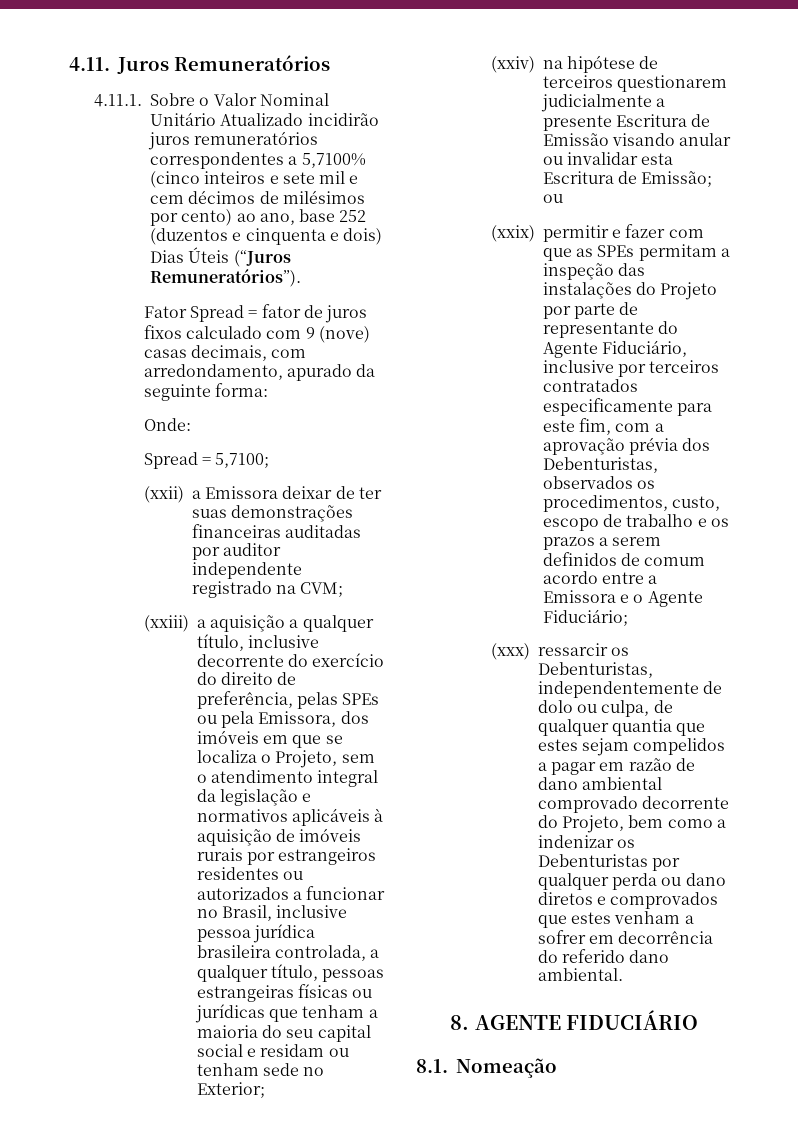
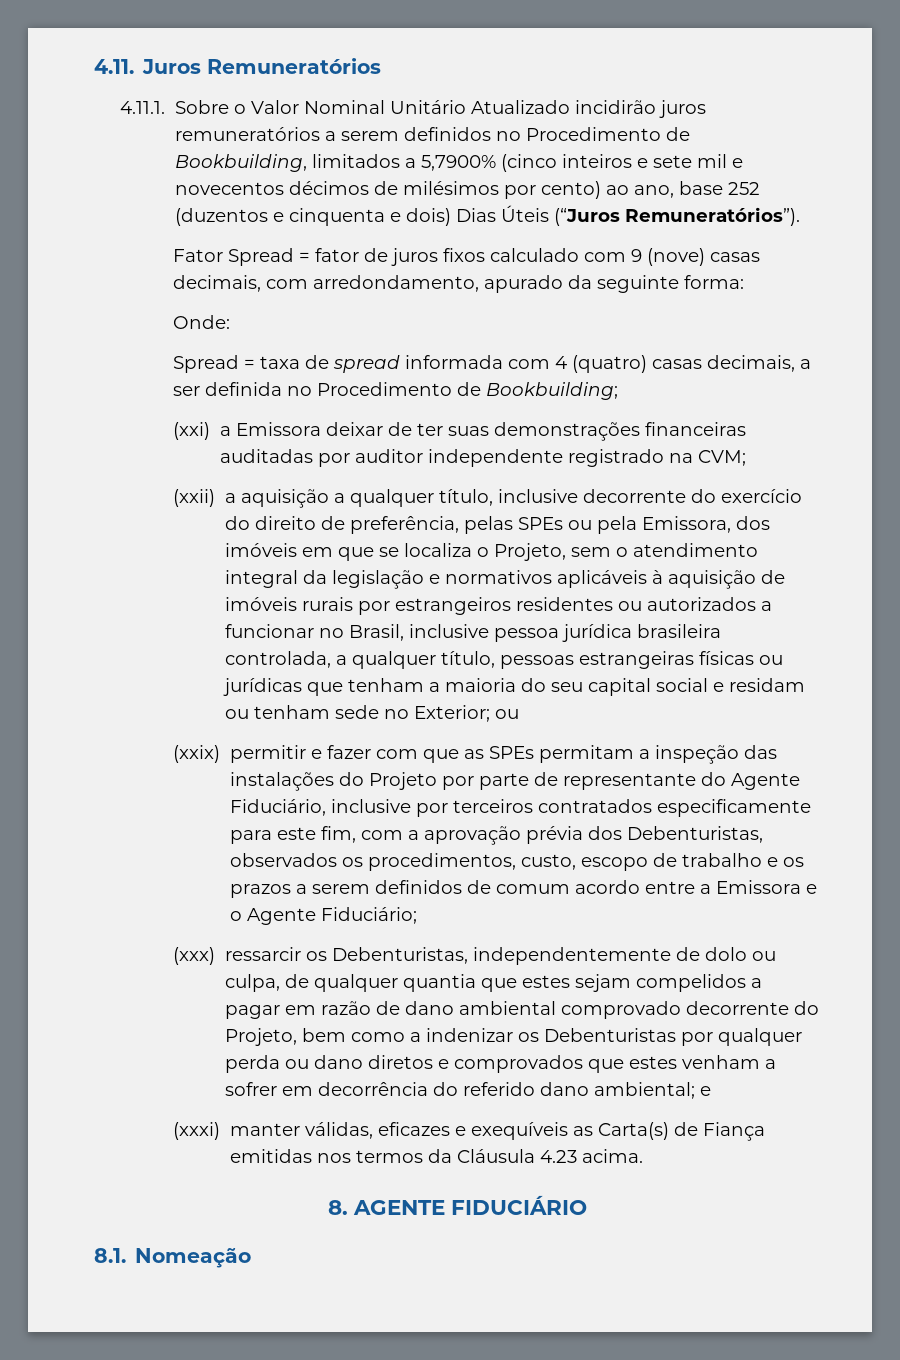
- 4.11.1. Sobre o Valor Nominal Unitário Atualizado incidirão juros remuneratórios correspondentes a 5,7100% (cinco inteiros e sete mil e cem décimos de milésimos por cento) ao ano, base 252 (duzentos e cinquenta e dois) Dias Úteis (“Juros Remuneratórios”).
+ 4.11.1. Sobre o Valor Nominal Unitário Atualizado incidirão juros remuneratórios a serem definidos no Procedimento de Bookbuilding, limitados a 5,7900% (cinco inteiros e sete mil e novecentos décimos de milésimos por cento) ao ano, base 252 (duzentos e cinquenta e dois) Dias Úteis (“Juros Remuneratórios”).
- Spread = 5,7100;
- (xxii) a Emissora deixar de ter suas demonstrações financeiras auditadas por auditor independente registrado na CVM;
+ Spread = taxa de spread informada com 4 (quatro) casas decimais, a ser definida no Procedimento de Bookbuilding;
+ (xxi) a Emissora deixar de ter suas demonstrações financeiras auditadas por auditor independente registrado na CVM;
- (xxiii) a aquisição a qualquer título, inclusive decorrente do exercício do direito de preferência, pelas SPEs ou pela Emissora, dos imóveis em que se localiza o Projeto, sem o atendimento integral da legislação e normativos aplicáveis à aquisição de imóveis rurais por estrangeiros residentes ou autorizados a funcionar no Brasil, inclusive pessoa jurídica brasileira controlada, a qualquer título, pessoas estrangeiras físicas ou jurídicas que tenham a maioria do seu capital social e residam ou tenham sede no Exterior;
- (xxiv) na hipótese de terceiros questionarem judicialmente a presente Escritura de Emissão visando anular ou invalidar esta Escritura de Emissão;
+ (xxii) a aquisição a qualquer título, inclusive decorrente do exercício do direito de preferência, pelas SPEs ou pela Emissora, dos imóveis em que se localiza o Projeto, sem o atendimento integral da legislação e normativos aplicáveis à aquisição de imóveis rurais por estrangeiros residentes ou autorizados a funcionar no Brasil, inclusive pessoa jurídica brasileira controlada, a qualquer título, pessoas estrangeiras físicas ou jurídicas que tenham a maioria do seu capital social e residam ou tenham sede no Exterior;
- (xxx) ressarcir os Debenturistas, independentemente de dolo ou culpa, de qualquer quantia que estes sejam compelidos a pagar em razão de dano ambiental comprovado decorrente do Projeto, bem como a indenizar os Debenturistas por qualquer perda ou dano diretos e comprovados que estes venham a sofrer em decorrência do referido dano ambiental.
+ (xxx) ressarcir os Debenturistas, independentemente de dolo ou culpa, de qualquer quantia que estes sejam compelidos a pagar em razão de dano ambiental comprovado decorrente do Projeto, bem como a indenizar os Debenturistas por qualquer perda ou dano diretos e comprovados que estes venham a sofrer em decorrência do referido dano ambiental; e
+ (xxxi) manter válidas, eficazes e exequíveis as Carta(s) de Fiança emitidas nos termos da Cláusula 4.23 acima.

